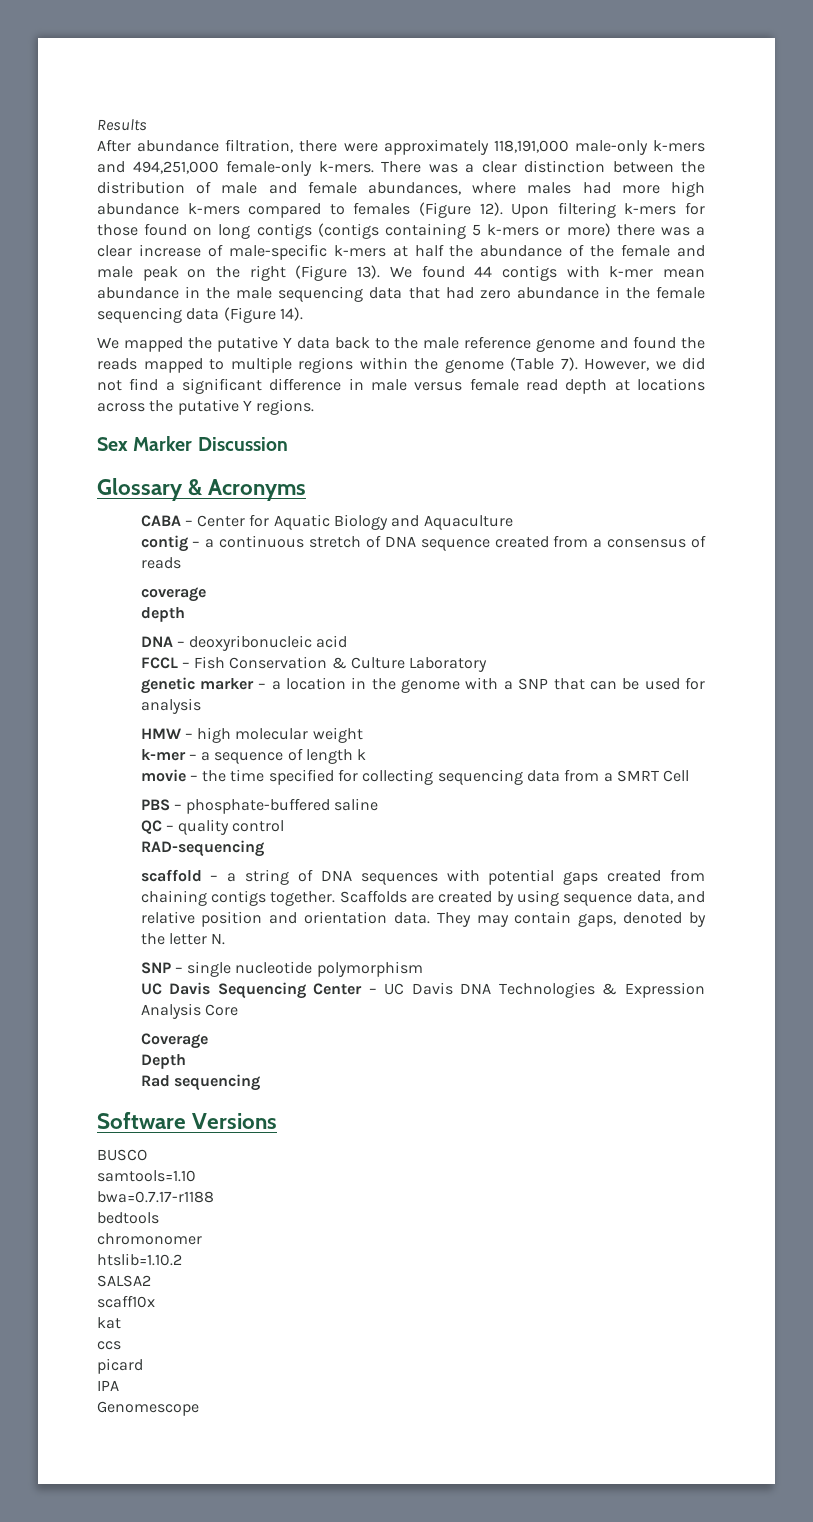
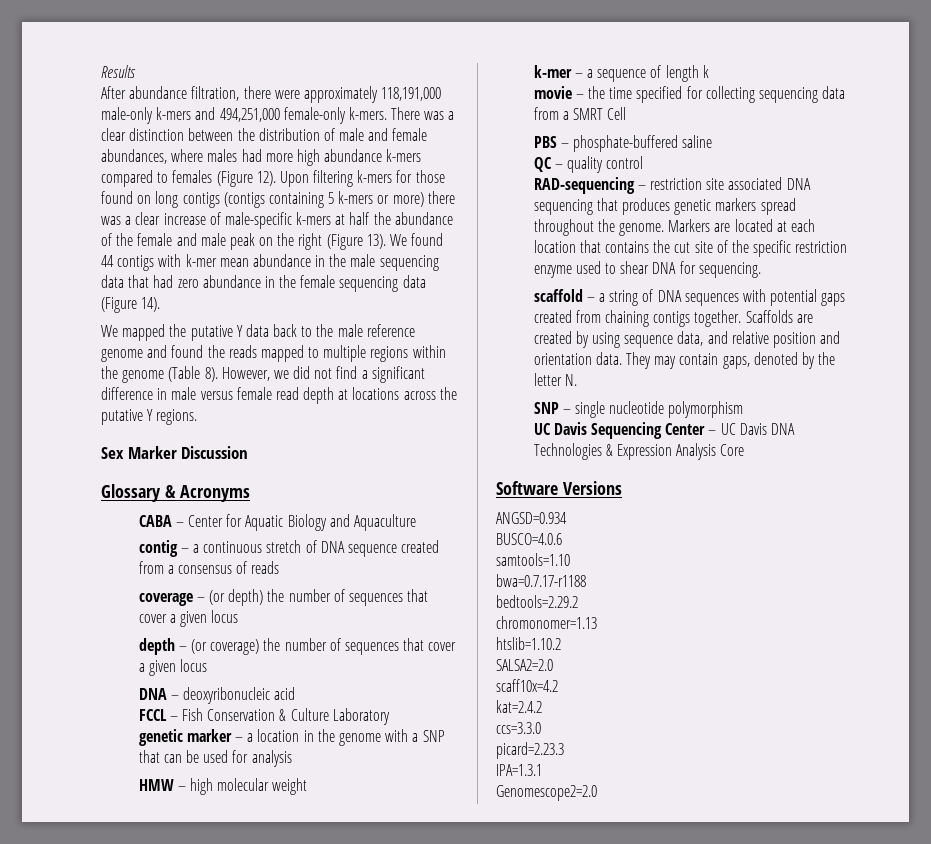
- We mapped the putative Y data back to the male reference genome and found the reads mapped to multiple regions within the genome (Table 7).
+ We mapped the putative Y data back to the male reference genome and found the reads mapped to multiple regions within the genome (Table 8).
- coverage
- depth
+ coverage – (or depth) the number of sequences that cover a given locus
+ depth – (or coverage) the number of sequences that cover a given locus
- RAD-sequencing
+ RAD-sequencing – restriction site associated DNA sequencing that produces genetic markers spread throughout the genome. Markers are located at each location that contains the cut site of the specific restriction enzyme used to shear DNA for sequencing.
- Coverage
- Depth
- Rad sequencing
- BUSCO
+ ANGSD=0.934
+ BUSCO=4.0.6
- bedtools
- chromonomer
+ bedtools=2.29.2
+ chromonomer=1.13
- SALSA2
- scaff10x
- kat
- ccs
- picard
- IPA
- Genomescope
+ SALSA2=2.0
+ scaff10x=4.2
+ kat=2.4.2
+ ccs=3.3.0
+ picard=2.23.3
+ IPA=1.3.1
+ Genomescope2=2.0

